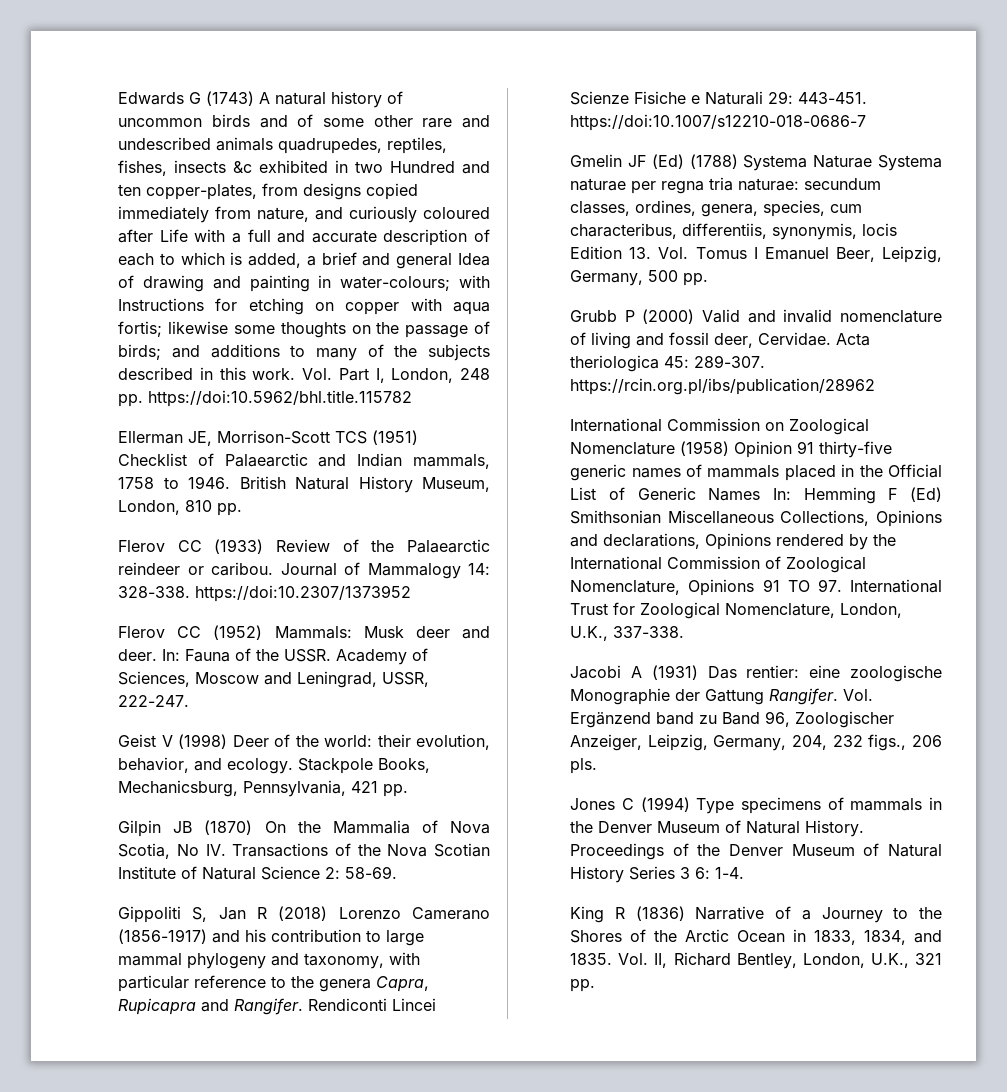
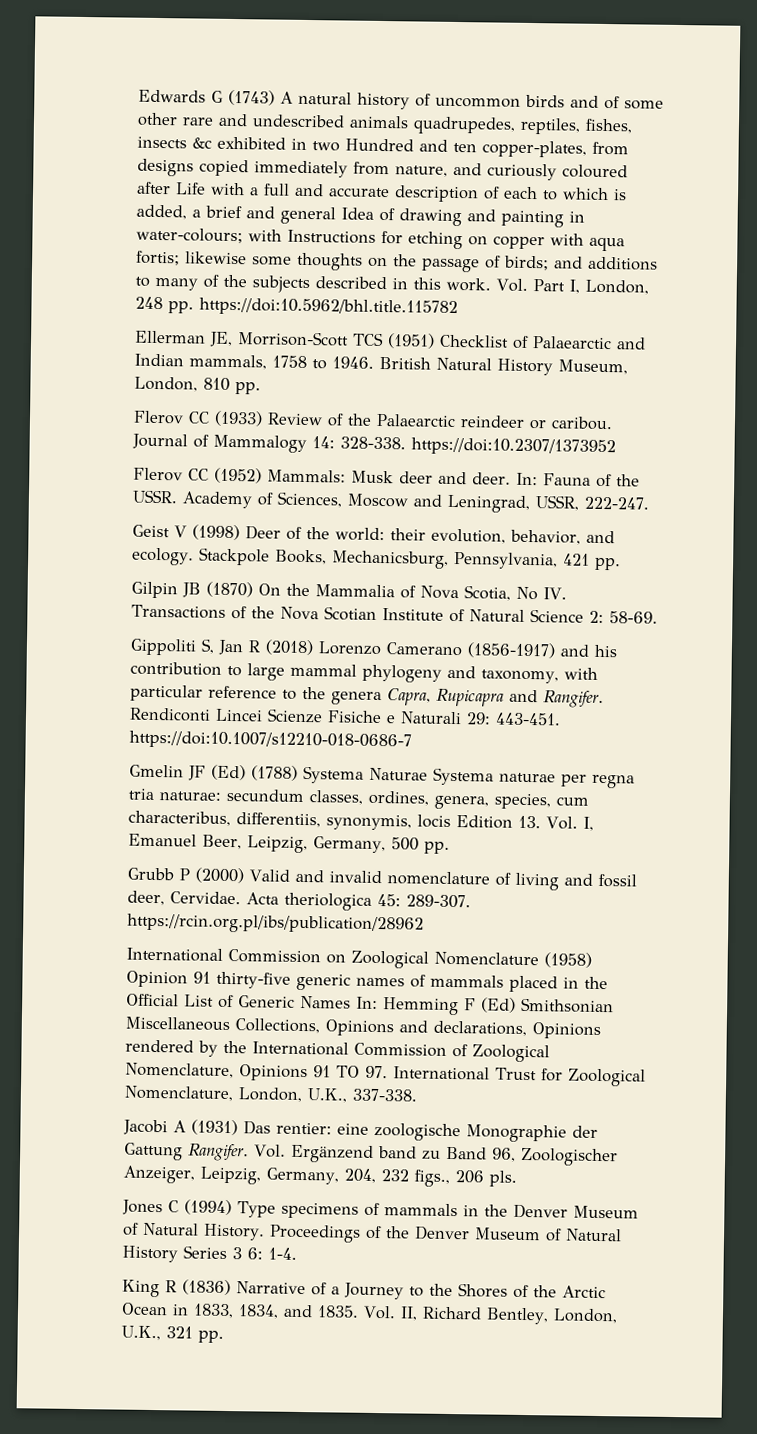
- Gmelin JF (Ed) (1788) Systema Naturae Systema naturae per regna tria naturae: secundum classes, ordines, genera, species, cum characteribus, differentiis, synonymis, locis Edition 13. Vol. Tomus I Emanuel Beer, Leipzig, Germany, 500 pp.
+ Gmelin JF (Ed) (1788) Systema Naturae Systema naturae per regna tria naturae: secundum classes, ordines, genera, species, cum characteribus, differentiis, synonymis, locis Edition 13. Vol. I, Emanuel Beer, Leipzig, Germany, 500 pp.

